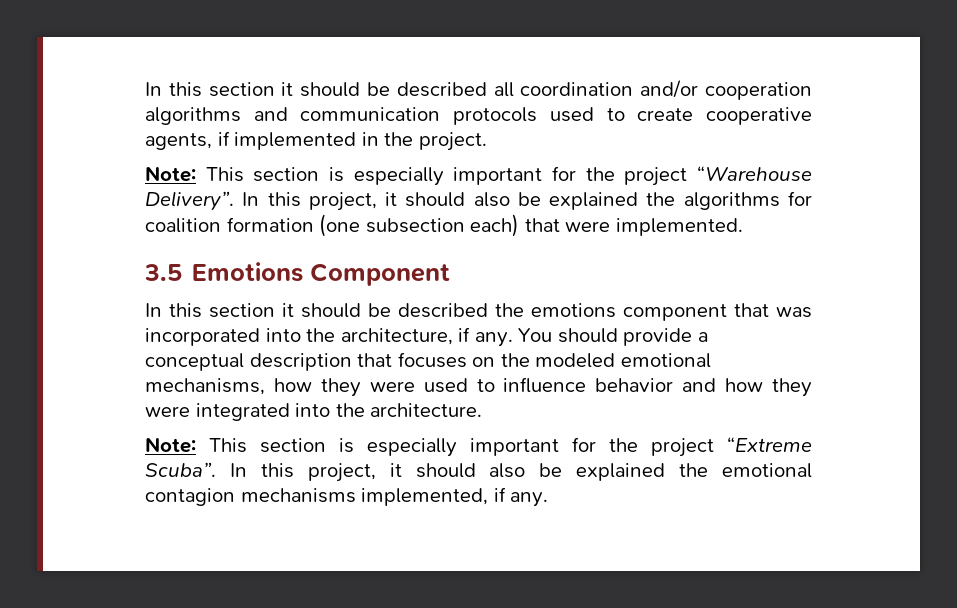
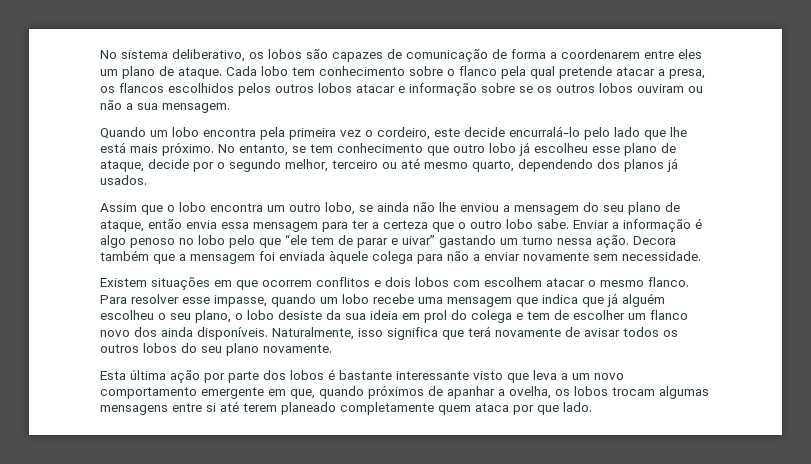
- In this section it should be described all coordination and/or cooperation algorithms and communication protocols used to create cooperative agents, if implemented in the project.
- Note: This section is especially important for the project “Warehouse Delivery”. In this project, it should also be explained the algorithms for coalition formation (one subsection each) that were implemented.
- 3.5 Emotions Component
- In this section it should be described the emotions component that was incorporated into the architecture, if any. You should provide a conceptual description that focuses on the modeled emotional mechanisms, how they were used to influence behavior and how they were integrated into the architecture.
- Note: This section is especially important for the project “Extreme Scuba”. In this project, it should also be explained the emotional contagion mechanisms implemented, if any.
+ No sistema deliberativo, os lobos são capazes de comunicação de forma a coordenarem entre eles um plano de ataque. Cada lobo tem conhecimento sobre o flanco pela qual pretende atacar a presa, os flancos escolhidos pelos outros lobos atacar e informação sobre se os outros lobos ouviram ou não a sua mensagem.
+ Quando um lobo encontra pela primeira vez o cordeiro, este decide encurralá-lo pelo lado que lhe está mais próximo. No entanto, se tem conhecimento que outro lobo já escolheu esse plano de ataque, decide por o segundo melhor, terceiro ou até mesmo quarto, dependendo dos planos já usados.
+ Assim que o lobo encontra um outro lobo, se ainda não lhe enviou a mensagem do seu plano de ataque, então envia essa mensagem para ter a certeza que o outro lobo sabe. Enviar a informação é algo penoso no lobo pelo que “ele tem de parar e uivar” gastando um turno nessa ação. Decora também que a mensagem foi enviada àquele colega para não a enviar novamente sem necessidade.
+ Existem situações em que ocorrem conflitos e dois lobos com escolhem atacar o mesmo flanco. Para resolver esse impasse, quando um lobo recebe uma mensagem que indica que já alguém escolheu o seu plano, o lobo desiste da sua ideia em prol do colega e tem de escolher um flanco novo dos ainda disponíveis. Naturalmente, isso significa que terá novamente de avisar todos os outros lobos do seu plano novamente.
+ Esta última ação por parte dos lobos é bastante interessante visto que leva a um novo comportamento emergente em que, quando próximos de apanhar a ovelha, os lobos trocam algumas mensagens entre si até terem planeado completamente quem ataca por que lado.

